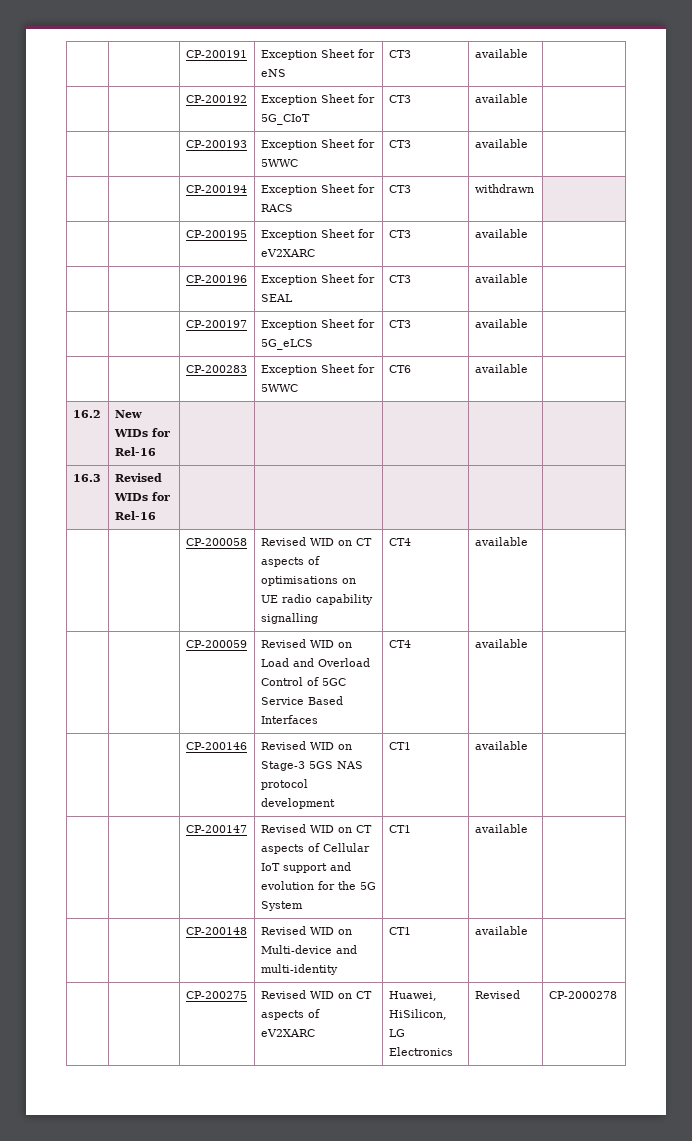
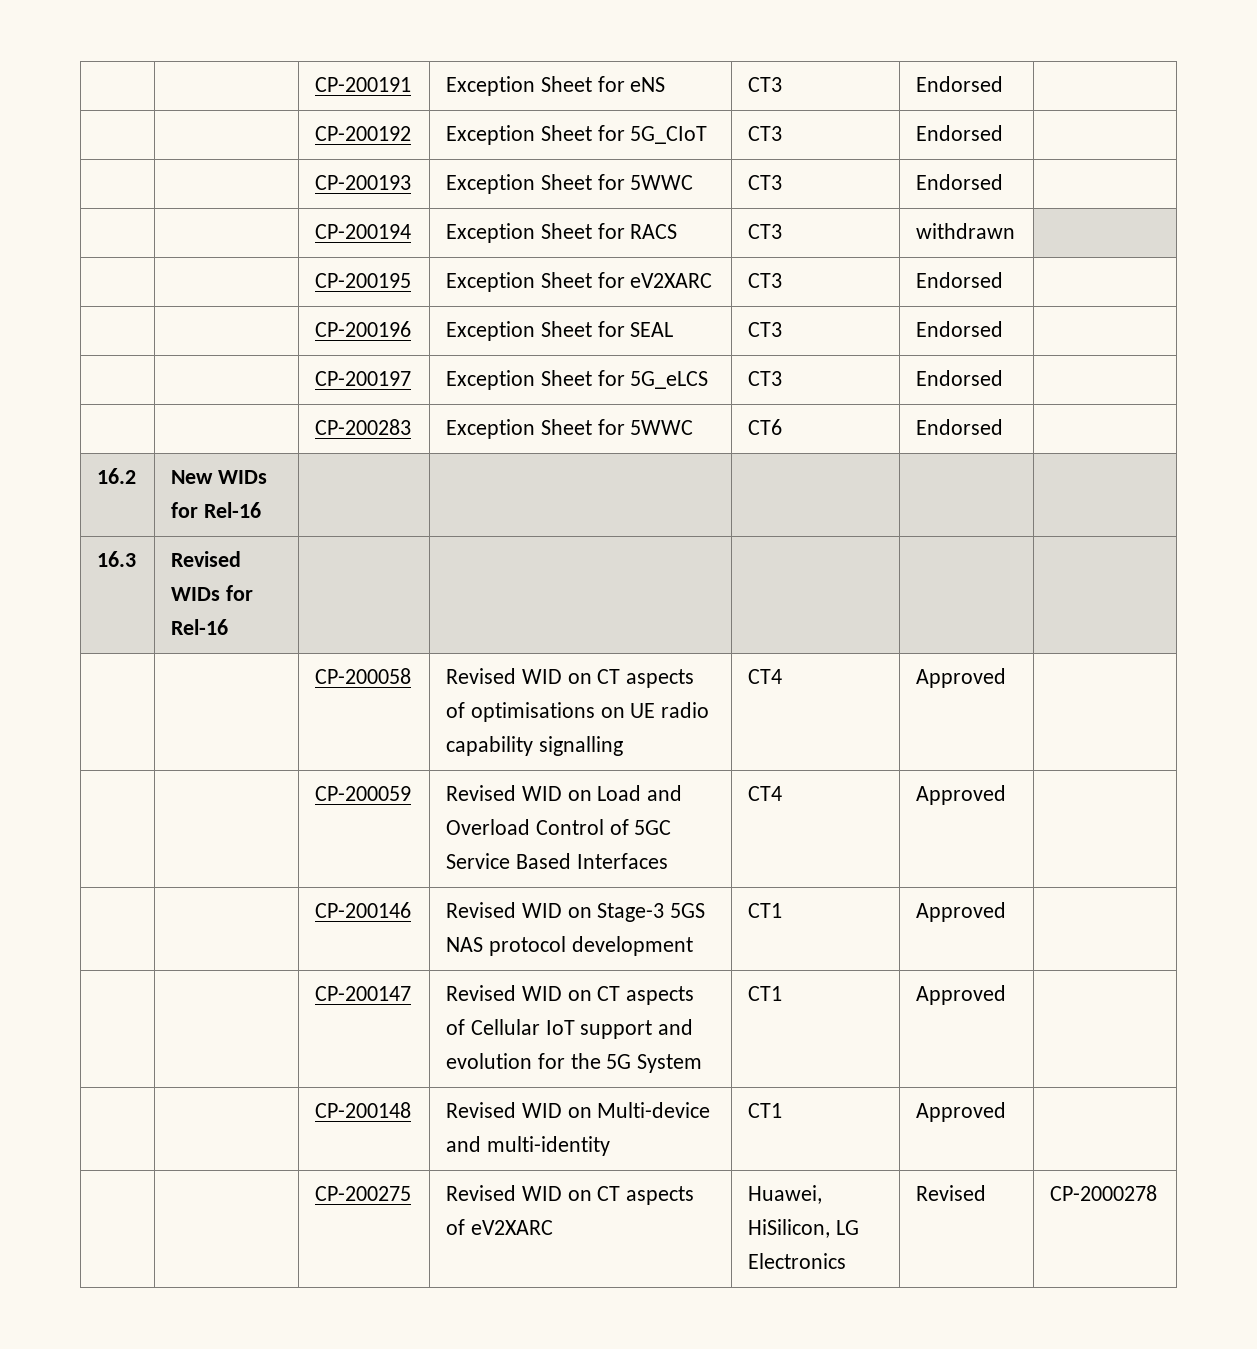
- | | CP-200191 | Exception Sheet for eNS | CT3 | available |
+ | | CP-200191 | Exception Sheet for eNS | CT3 | Endorsed |
- | | CP-200192 | Exception Sheet for 5G_CIoT | CT3 | available |
+ | | CP-200192 | Exception Sheet for 5G_CIoT | CT3 | Endorsed |
- | | CP-200193 | Exception Sheet for 5WWC | CT3 | available |
+ | | CP-200193 | Exception Sheet for 5WWC | CT3 | Endorsed |
- | | CP-200195 | Exception Sheet for eV2XARC | CT3 | available |
+ | | CP-200195 | Exception Sheet for eV2XARC | CT3 | Endorsed |
- | | CP-200196 | Exception Sheet for SEAL | CT3 | available |
+ | | CP-200196 | Exception Sheet for SEAL | CT3 | Endorsed |
- | | CP-200197 | Exception Sheet for 5G_eLCS | CT3 | available |
+ | | CP-200197 | Exception Sheet for 5G_eLCS | CT3 | Endorsed |
- | | CP-200283 | Exception Sheet for 5WWC | CT6 | available |
+ | | CP-200283 | Exception Sheet for 5WWC | CT6 | Endorsed |
- | | CP-200058 | Revised WID on CT aspects of optimisations on UE radio capability signalling | CT4 | available |
+ | | CP-200058 | Revised WID on CT aspects of optimisations on UE radio capability signalling | CT4 | Approved |
- | | CP-200059 | Revised WID on Load and Overload Control of 5GC Service Based Interfaces | CT4 | available |
+ | | CP-200059 | Revised WID on Load and Overload Control of 5GC Service Based Interfaces | CT4 | Approved |
- | | CP-200146 | Revised WID on Stage-3 5GS NAS protocol development | CT1 | available |
+ | | CP-200146 | Revised WID on Stage-3 5GS NAS protocol development | CT1 | Approved |
- | | CP-200147 | Revised WID on CT aspects of Cellular IoT support and evolution for the 5G System | CT1 | available |
+ | | CP-200147 | Revised WID on CT aspects of Cellular IoT support and evolution for the 5G System | CT1 | Approved |
- | | CP-200148 | Revised WID on Multi-device and multi-identity | CT1 | available |
+ | | CP-200148 | Revised WID on Multi-device and multi-identity | CT1 | Approved |

